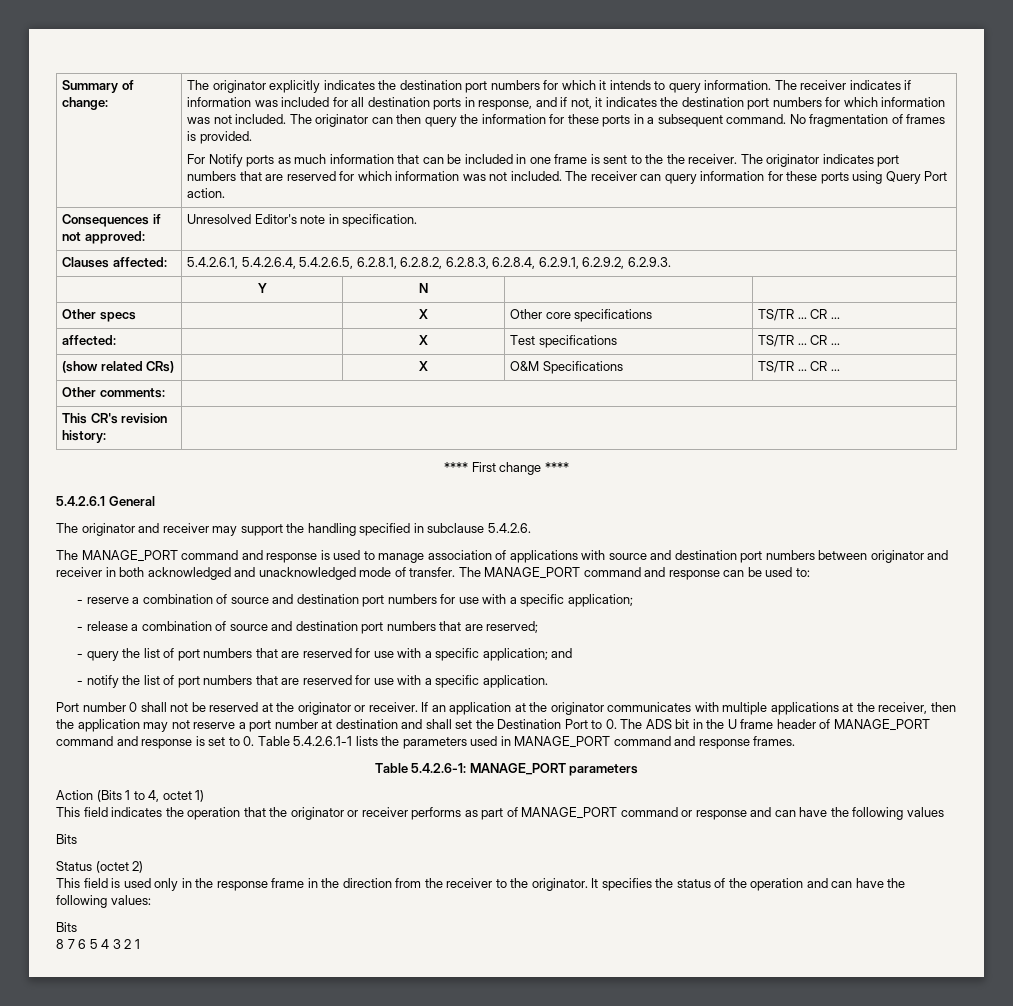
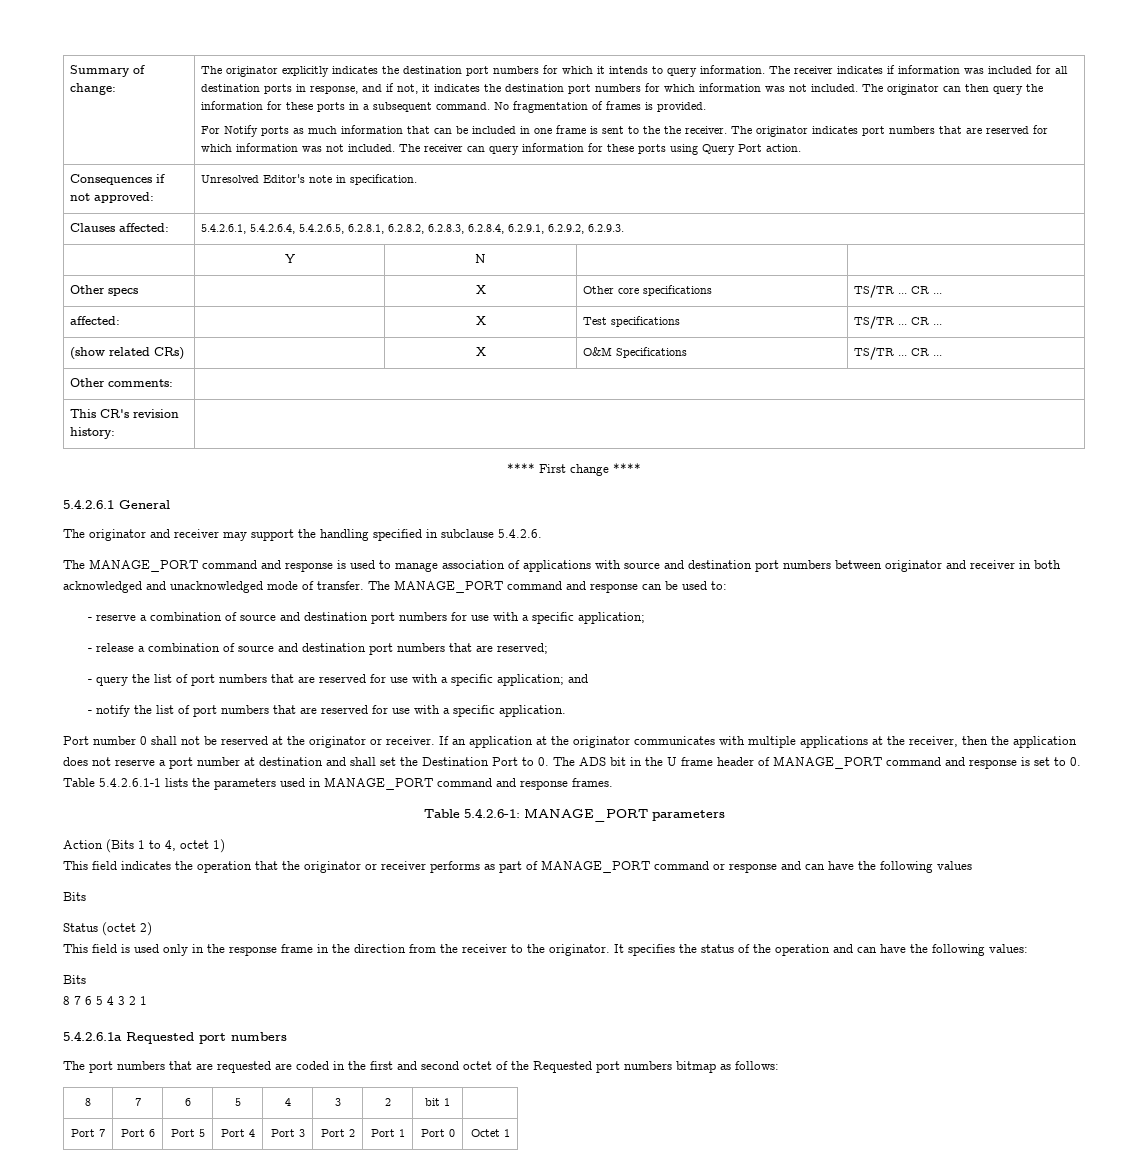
- If an application at the originator communicates with multiple applications at the receiver, then the application may not reserve a port number at destination and shall set the Destination Port to 0. The ADS bit in the U frame header of MANAGE_PORT command and response is set to 0. Table 5.4.2.6.1-1 lists the parameters used in MANAGE_PORT command and response frames.
+ If an application at the originator communicates with multiple applications at the receiver, then the application does not reserve a port number at destination and shall set the Destination Port to 0. The ADS bit in the U frame header of MANAGE_PORT command and response is set to 0. Table 5.4.2.6.1-1 lists the parameters used in MANAGE_PORT command and response frames.
+ 5.4.2.6.1a Requested port numbers
+ The port numbers that are requested are coded in the first and second octet of the Requested port numbers bitmap as follows:
+ 8 | 7 | 6 | 5 | 4 | 3 | 2 | bit 1 |
+ Port 7 | Port 6 | Port 5 | Port 4 | Port 3 | Port 2 | Port 1 | Port 0 | Octet 1

